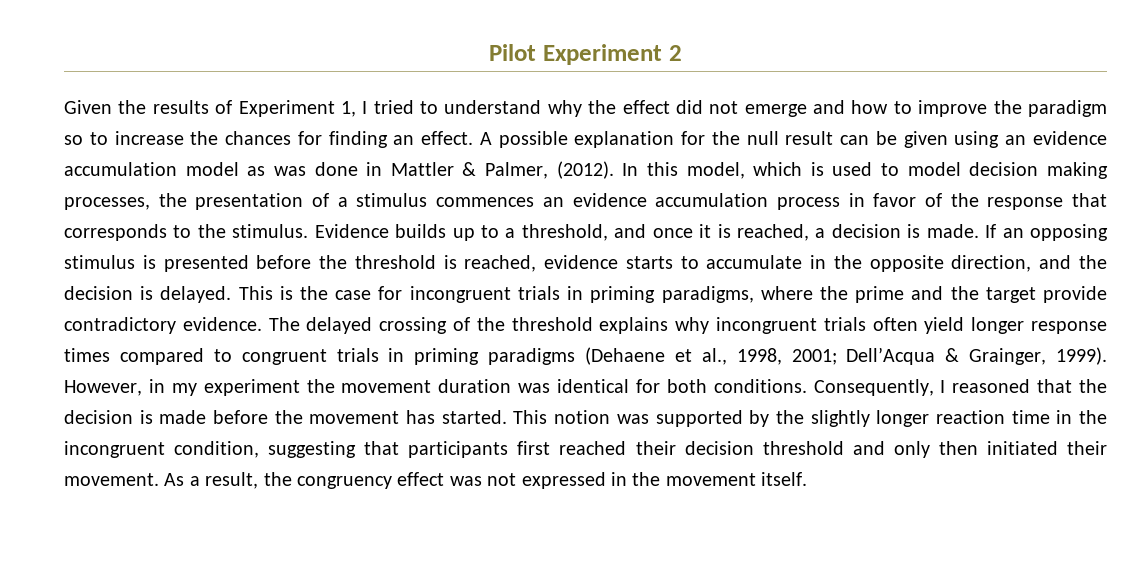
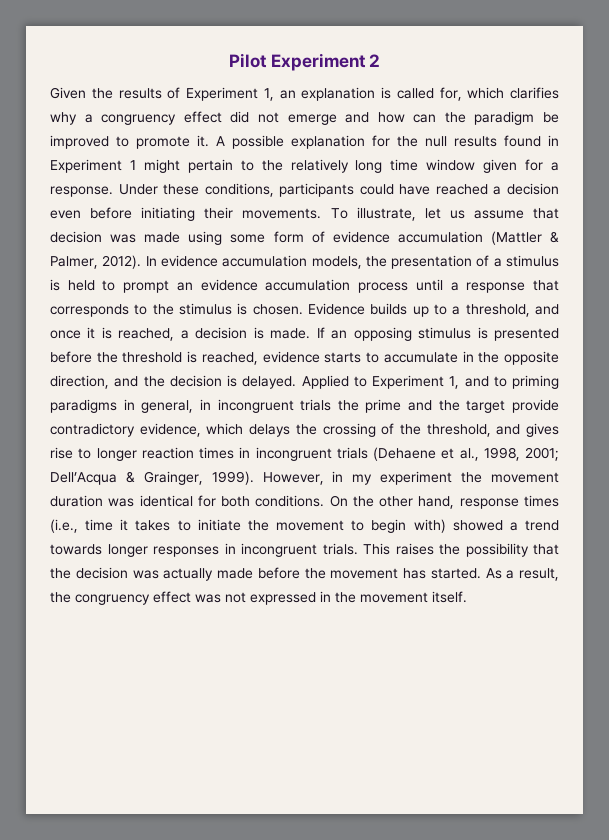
- Given the results of Experiment 1, I tried to understand why the effect did not emerge and how to improve the paradigm so to increase the chances for finding an effect.
+ Given the results of Experiment 1, an explanation is called for, which clarifies why a congruency effect did not emerge and how can the paradigm be improved to promote it.
- A possible explanation for the null result can be given using an evidence accumulation model as was done in Mattler & Palmer, (2012). In this model, which is used to model decision making processes, the presentation of a stimulus commences an evidence accumulation process in favor of the response that corresponds to the stimulus.
+ A possible explanation for the null results found in Experiment 1 might pertain to the relatively long time window given for a response. Under these conditions, participants could have reached a decision even before initiating their movements. To illustrate, let us assume that decision was made using some form of evidence accumulation (Mattler & Palmer, 2012). In evidence accumulation models, the presentation of a stimulus is held to prompt an evidence accumulation process until a response that corresponds to the stimulus is chosen.
- This is the case for incongruent trials in priming paradigms, where the prime and the target provide contradictory evidence. The delayed crossing of the threshold explains why incongruent trials often yield longer response times compared to congruent trials in priming paradigms (Dehaene et al., 1998, 2001; Dell’Acqua & Grainger, 1999).
+ Applied to Experiment 1, and to priming paradigms in general, in incongruent trials the prime and the target provide contradictory evidence, which delays the crossing of the threshold, and gives rise to longer reaction times in incongruent trials (Dehaene et al., 1998, 2001; Dell’Acqua & Grainger, 1999).
- Consequently, I reasoned that the decision is made before the movement has started.
+ On the other hand, response times (i.e., time it takes to initiate the movement to begin with) showed a trend towards longer responses in incongruent trials. This raises the possibility that the decision was actually made before the movement has started.
- This notion was supported by the slightly longer reaction time in the incongruent condition, suggesting that participants first reached their decision threshold and only then initiated their movement.

